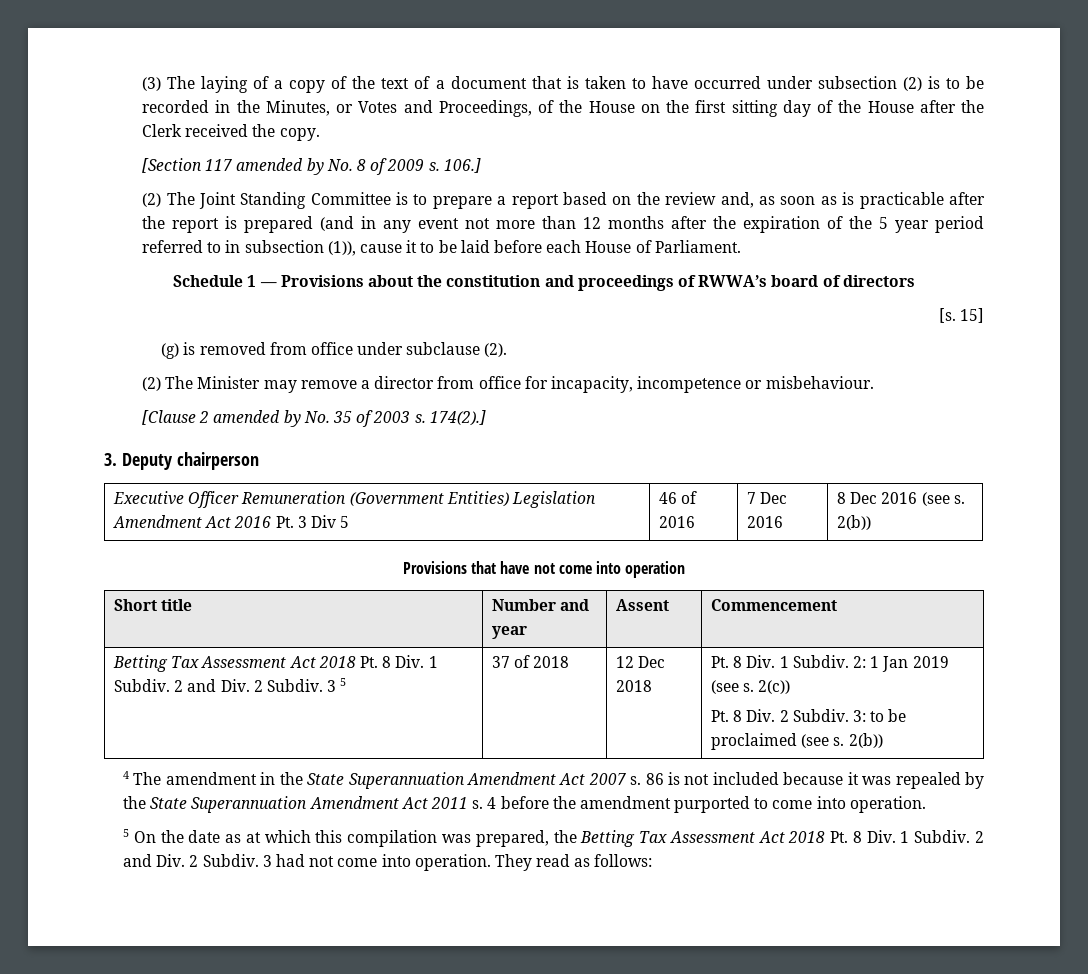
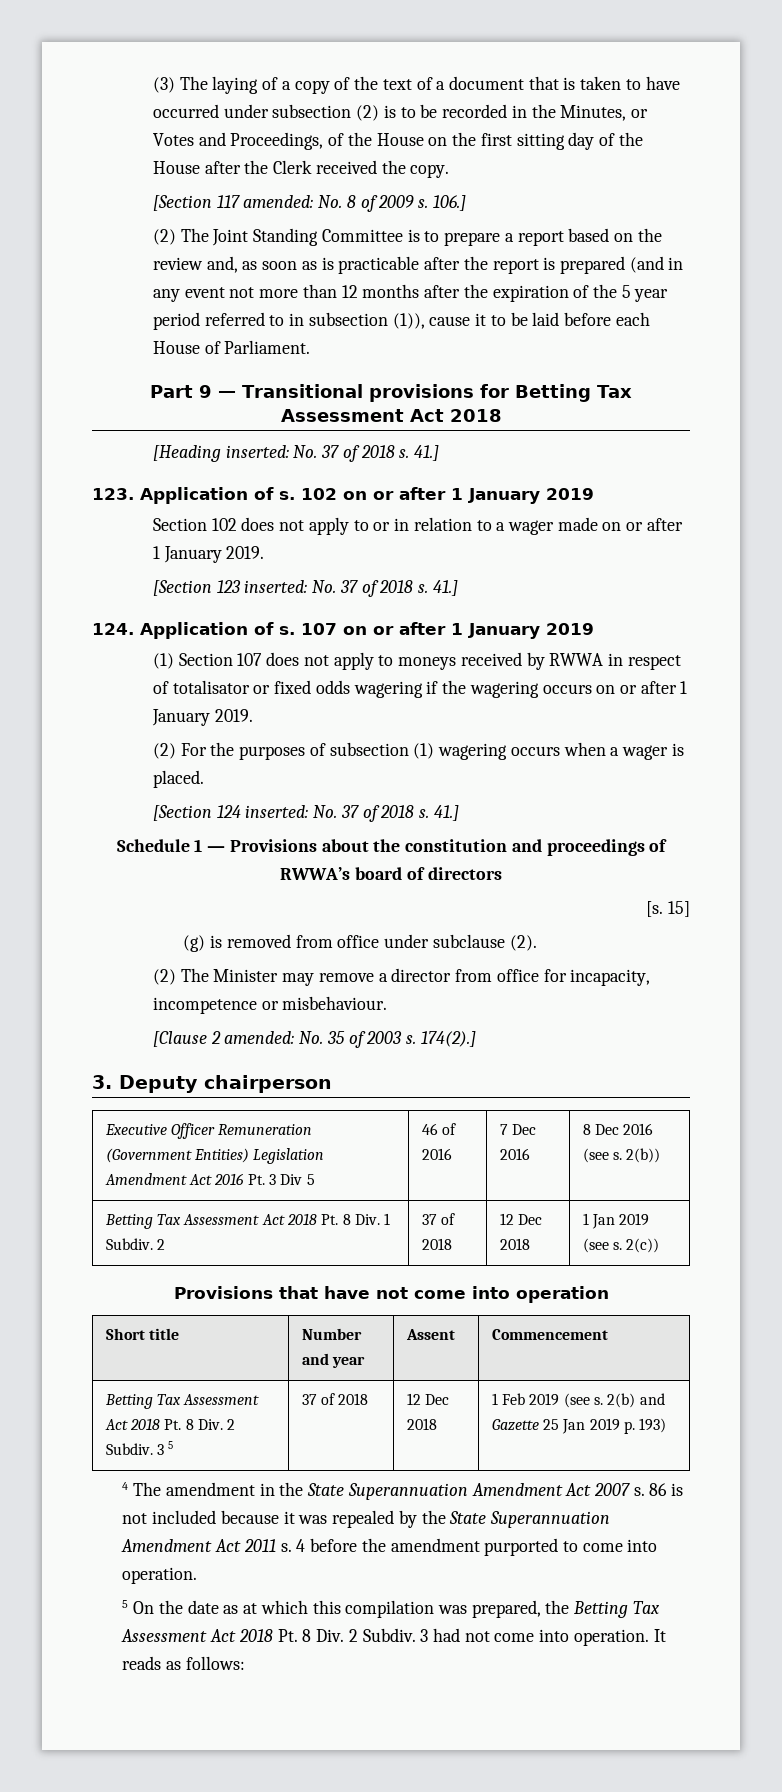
- [Section 117 amended by No. 8 of 2009 s.
+ [Section 117 amended: No. 8 of 2009 s.
+ Part 9 — Transitional provisions for Betting Tax Assessment Act 2018
+ [Heading inserted: No. 37 of 2018 s. 41.]
+ 123. Application of s. 102 on or after 1 January 2019
+ Section 102 does not apply to or in relation to a wager made on or after 1 January 2019.
+ [Section 123 inserted: No. 37 of 2018 s. 41.]
+ 124. Application of s. 107 on or after 1 January 2019
+ (1) Section 107 does not apply to moneys received by RWWA in respect of totalisator or fixed odds wagering if the wagering occurs on or after 1 January 2019.
+ (2) For the purposes of subsection (1) wagering occurs when a wager is placed.
+ [Section 124 inserted: No. 37 of 2018 s. 41.]
- [Clause 2 amended by No. 35 of 2003 s.
+ [Clause 2 amended: No. 35 of 2003 s.
+ Betting Tax Assessment Act 2018 Pt. 8 Div. 1 Subdiv. 2 | 37 of 2018 | 12 Dec 2018 | 1 Jan 2019 (see s. 2(c))
  Short title | Number and year | Assent | Commencement
- Betting Tax Assessment Act 2018 Pt. 8 Div. 1 Subdiv. 2 and Div. 2 Subdiv.
+ Betting Tax Assessment Act 2018 Pt. 8 Div. 2 Subdiv.
- Pt. 8 Div. 1 Subdiv. 2: 1 Jan 2019 (see s. 2(c))
- Pt. 8 Div. 2 Subdiv. 3: to be proclaimed (see s. 2(b))
+ 1 Feb 2019 (see s. 2(b) and Gazette 25 Jan 2019 p. 193)
- 5 On the date as at which this compilation was prepared, the Betting Tax Assessment Act 2018 Pt. 8 Div. 1 Subdiv. 2 and Div. 2 Subdiv.
+ 5 On the date as at which this compilation was prepared, the Betting Tax Assessment Act 2018 Pt. 8 Div. 2 Subdiv.
- They read as follows:
+ It reads as follows:

